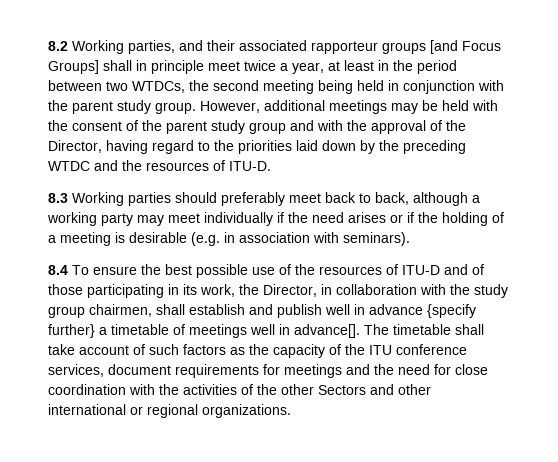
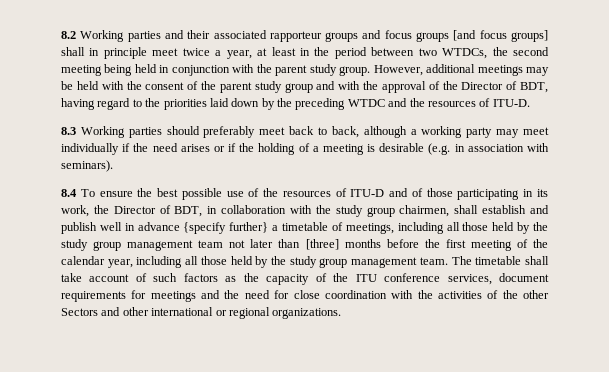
- 8.2 Working parties, and their associated rapporteur groups [and Focus Groups] shall in principle meet twice a year, at least in the period between two WTDCs, the second meeting being held in conjunction with the parent study group.
+ 8.2 Working parties and their associated rapporteur groups and focus groups [and focus groups] shall in principle meet twice a year, at least in the period between two WTDCs, the second meeting being held in conjunction with the parent study group.
- However, additional meetings may be held with the consent of the parent study group and with the approval of the Director, having regard to the priorities laid down by the preceding WTDC and the resources of ITU-D.
+ However, additional meetings may be held with the consent of the parent study group and with the approval of the Director of BDT, having regard to the priorities laid down by the preceding WTDC and the resources of ITU-D.
- 8.4 To ensure the best possible use of the resources of ITU-D and of those participating in its work, the Director, in collaboration with the study group chairmen, shall establish and publish well in advance {specify further} a timetable of meetings well in advance[].
+ 8.4 To ensure the best possible use of the resources of ITU-D and of those participating in its work, the Director of BDT, in collaboration with the study group chairmen, shall establish and publish well in advance {specify further} a timetable of meetings, including all those held by the study group management team not later than [three] months before the first meeting of the calendar year, including all those held by the study group management team.

